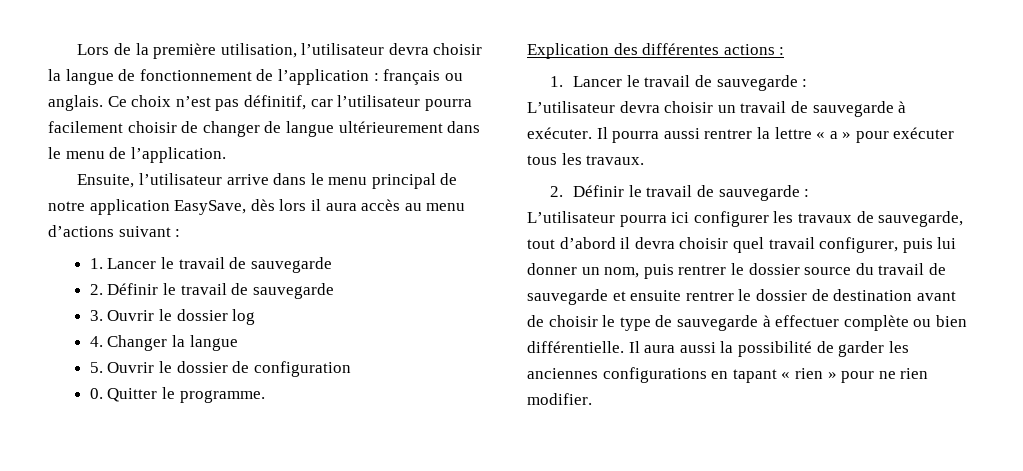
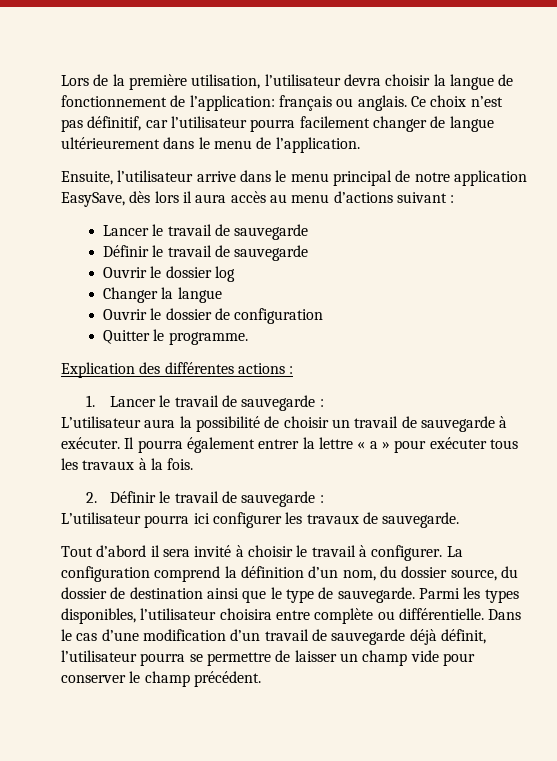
- Lors de la première utilisation, l’utilisateur devra choisir la langue de fonctionnement de l’application : français ou anglais.
+ Lors de la première utilisation, l’utilisateur devra choisir la langue de fonctionnement de l’application: français ou anglais.
- Ce choix n’est pas définitif, car l’utilisateur pourra facilement choisir de changer de langue ultérieurement dans le menu de l’application.
+ Ce choix n’est pas définitif, car l’utilisateur pourra facilement changer de langue ultérieurement dans le menu de l’application.
  Ensuite, l’utilisateur arrive dans le menu principal de notre application EasySave, dès lors il aura accès au menu d’actions suivant :
- 1. Lancer le travail de sauvegarde
- 2. Définir le travail de sauvegarde
+ Lancer le travail de sauvegarde
+ Définir le travail de sauvegarde
- 3. Ouvrir le dossier log
+ Ouvrir le dossier log
- 4. Changer la langue
+ Changer la langue
- 5. Ouvrir le dossier de configuration
+ Ouvrir le dossier de configuration
- 0. Quitter le programme.
+ Quitter le programme.
- L’utilisateur devra choisir un travail de sauvegarde à exécuter.
+ L’utilisateur aura la possibilité de choisir un travail de sauvegarde à exécuter.
- Il pourra aussi rentrer la lettre « a » pour exécuter tous les travaux.
+ Il pourra également entrer la lettre « a » pour exécuter tous les travaux à la fois.
- L’utilisateur pourra ici configurer les travaux de sauvegarde, tout d’abord il devra choisir quel travail configurer, puis lui donner un nom, puis rentrer le dossier source du travail de sauvegarde et ensuite rentrer le dossier de destination avant de choisir le type de sauvegarde à effectuer complète ou bien différentielle. Il aura aussi la possibilité de garder les anciennes configurations en tapant « rien » pour ne rien modifier.
+ L’utilisateur pourra ici configurer les travaux de sauvegarde.
+ Tout d’abord il sera invité à choisir le travail à configurer. La configuration comprend la définition d’un nom, du dossier source, du dossier de destination ainsi que le type de sauvegarde. Parmi les types disponibles, l’utilisateur choisira entre complète ou différentielle. Dans le cas d’une modification d’un travail de sauvegarde déjà définit, l’utilisateur pourra se permettre de laisser un champ vide pour conserver le champ précédent.

